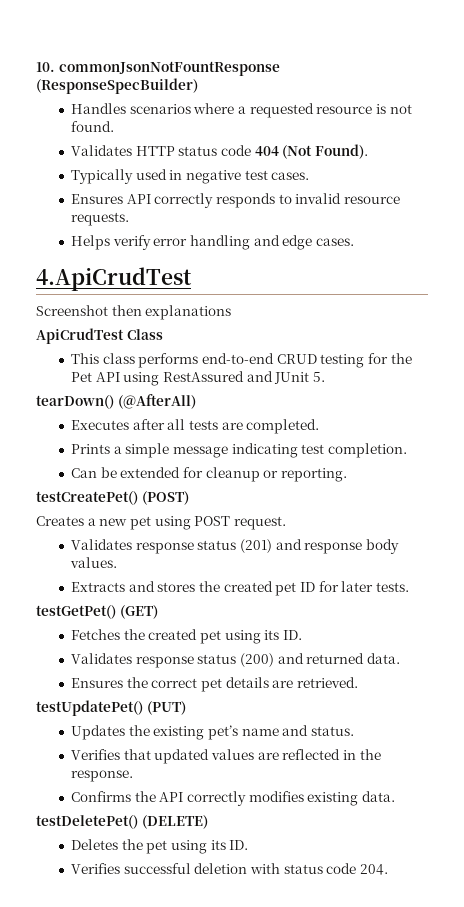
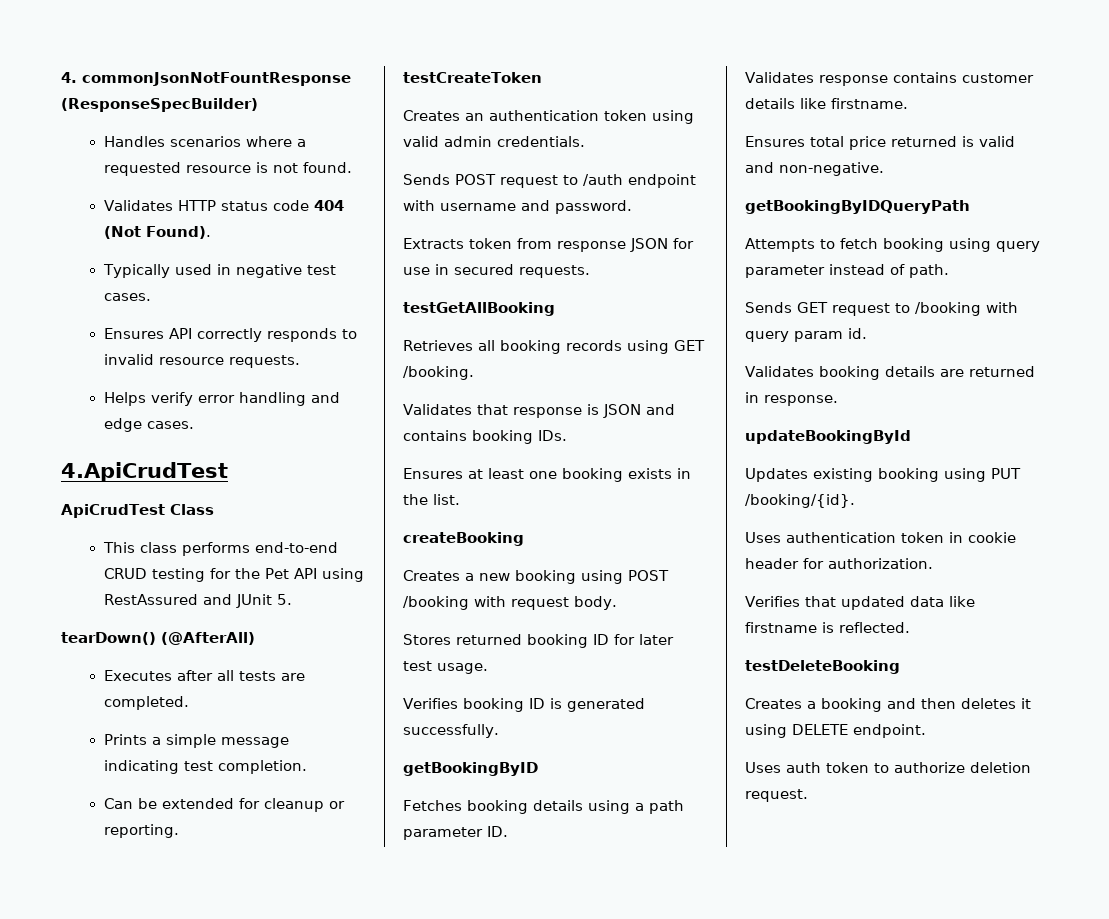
- 10. commonJsonNotFountResponse (ResponseSpecBuilder)
+ 4. commonJsonNotFountResponse (ResponseSpecBuilder)
- Screenshot then explanations
- testCreatePet() (POST)
+ testCreateToken
+ Creates an authentication token using valid admin credentials.
+ Sends POST request to /auth endpoint with username and password.
+ Extracts token from response JSON for use in secured requests.
+ testGetAllBooking
+ Retrieves all booking records using GET /booking.
+ Validates that response is JSON and contains booking IDs.
+ Ensures at least one booking exists in the list.
+ createBooking
- Creates a new pet using POST request.
- Validates response status (201) and response body values.
- Extracts and stores the created pet ID for later tests.
- testGetPet() (GET)
- Fetches the created pet using its ID.
- Validates response status (200) and returned data.
- Ensures the correct pet details are retrieved.
- testUpdatePet() (PUT)
- Updates the existing pet’s name and status.
- Verifies that updated values are reflected in the response.
- Confirms the API correctly modifies existing data.
- testDeletePet() (DELETE)
- Deletes the pet using its ID.
- Verifies successful deletion with status code 204.
+ Creates a new booking using POST /booking with request body.
+ Stores returned booking ID for later test usage.
+ Verifies booking ID is generated successfully.
+ getBookingByID
+ Fetches booking details using a path parameter ID.
+ Validates response contains customer details like firstname.
+ Ensures total price returned is valid and non-negative.
+ getBookingByIDQueryPath
+ Attempts to fetch booking using query parameter instead of path.
+ Sends GET request to /booking with query param id.
+ Validates booking details are returned in response.
+ updateBookingById
+ Updates existing booking using PUT /booking/{id}.
+ Uses authentication token in cookie header for authorization.
+ Verifies that updated data like firstname is reflected.
+ testDeleteBooking
+ Creates a booking and then deletes it using DELETE endpoint.
+ Uses auth token to authorize deletion request.

